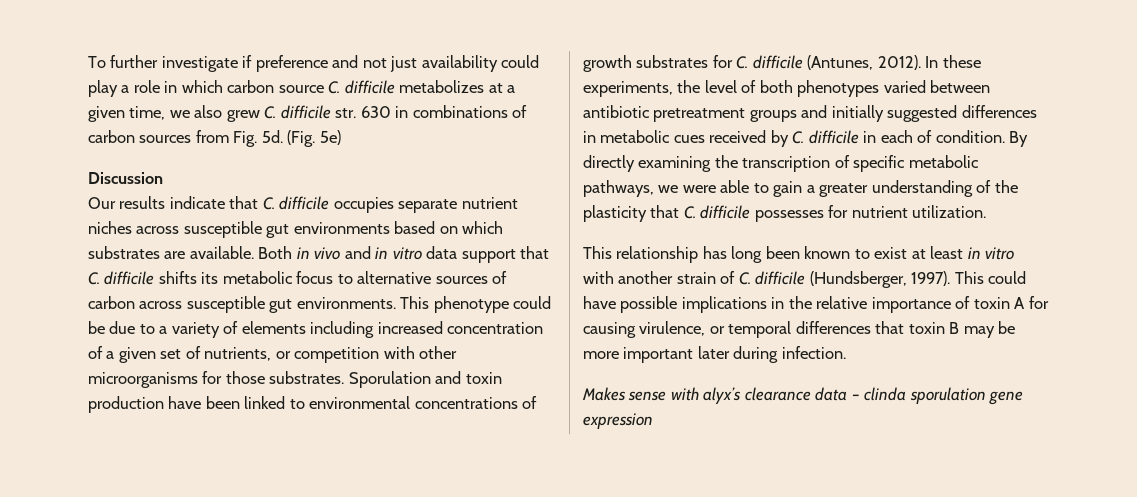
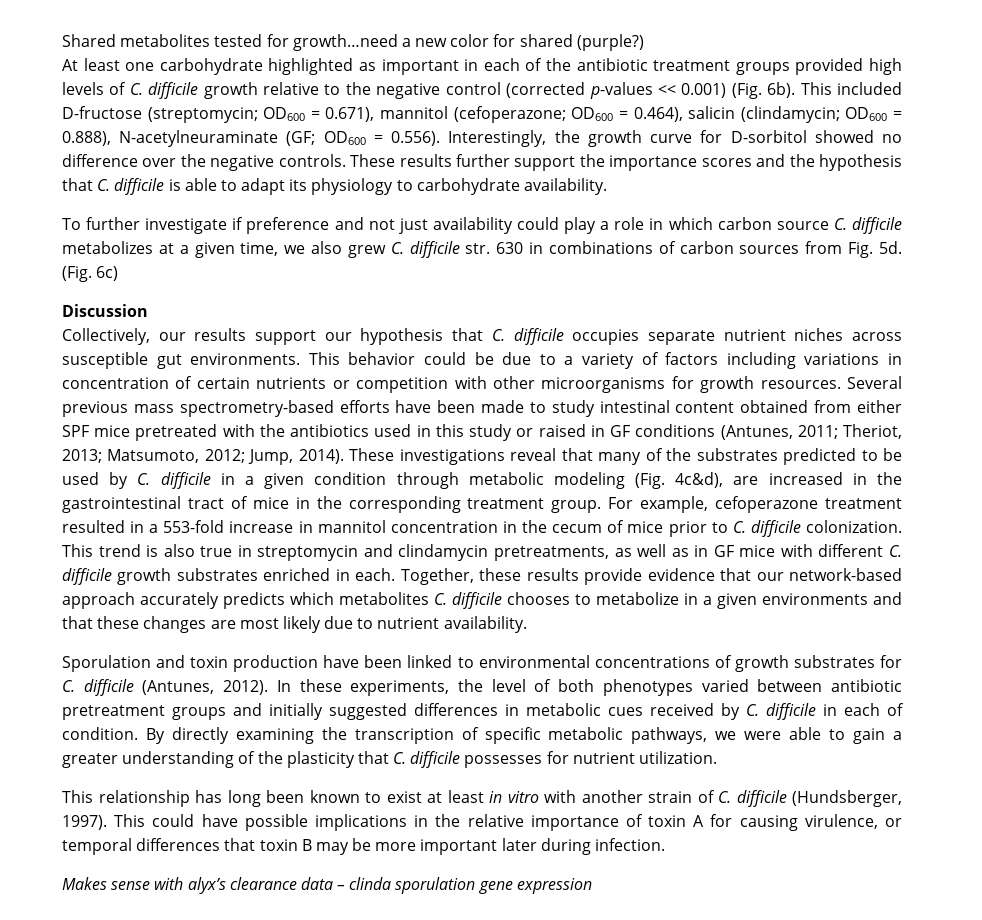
+ Shared metabolites tested for growth…need a new color for shared (purple?)
+ At least one carbohydrate highlighted as important in each of the antibiotic treatment groups provided high levels of C. difficile growth relative to the negative control (corrected p-values << 0.001) (Fig. 6b). This included D-fructose (streptomycin; OD600 = 0.671), mannitol (cefoperazone; OD600 = 0.464), salicin (clindamycin; OD600 = 0.888), N-acetylneuraminate (GF; OD600 = 0.556). Interestingly, the growth curve for D-sorbitol showed no difference over the negative controls. These results further support the importance scores and the hypothesis that C. difficile is able to adapt its physiology to carbohydrate availability.
- (Fig. 5e)
+ (Fig. 6c)
- Our results indicate that C. difficile occupies separate nutrient niches across susceptible gut environments based on which substrates are available. Both in vivo and in vitro data support that C. difficile shifts its metabolic focus to alternative sources of carbon across susceptible gut environments.
+ Collectively, our results support our hypothesis that C. difficile occupies separate nutrient niches across susceptible gut environments.
- This phenotype could be due to a variety of elements including increased concentration of a given set of nutrients, or competition with other microorganisms for those substrates. Sporulation and toxin production have been linked to environmental concentrations of growth substrates for C. difficile (Antunes, 2012).
+ This behavior could be due to a variety of factors including variations in concentration of certain nutrients or competition with other microorganisms for growth resources. Several previous mass spectrometry-based efforts have been made to study intestinal content obtained from either SPF mice pretreated with the antibiotics used in this study or raised in GF conditions (Antunes, 2011; Theriot, 2013; Matsumoto, 2012; Jump, 2014). These investigations reveal that many of the substrates predicted to be used by C. difficile in a given condition through metabolic modeling (Fig. 4c&d), are increased in the gastrointestinal tract of mice in the corresponding treatment group. For example, cefoperazone treatment resulted in a 553-fold increase in mannitol concentration in the cecum of mice prior to C. difficile colonization. This trend is also true in streptomycin and clindamycin pretreatments, as well as in GF mice with different C. difficile growth substrates enriched in each. Together, these results provide evidence that our network-based approach accurately predicts which metabolites C. difficile chooses to metabolize in a given environments and that these changes are most likely due to nutrient availability.
+ Sporulation and toxin production have been linked to environmental concentrations of growth substrates for C. difficile (Antunes, 2012).

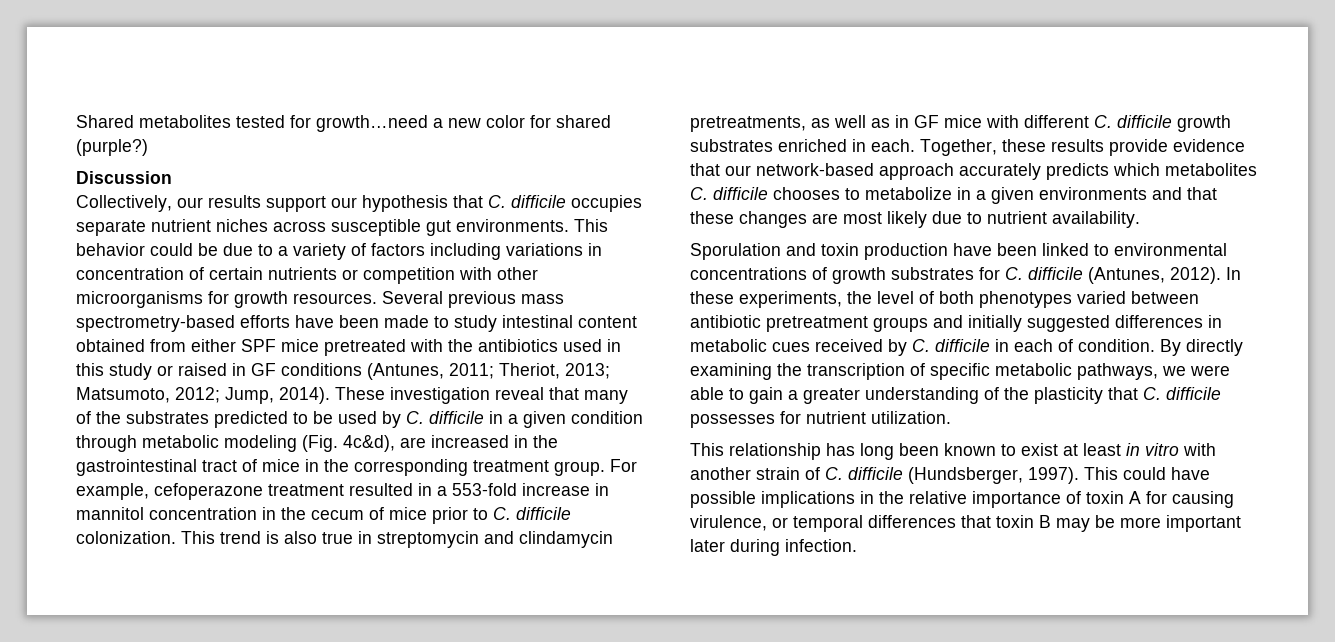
- At least one carbohydrate highlighted as important in each of the antibiotic treatment groups provided high levels of C. difficile growth relative to the negative control (corrected p-values << 0.001) (Fig. 6b). This included D-fructose (streptomycin; OD600 = 0.671), mannitol (cefoperazone; OD600 = 0.464), salicin (clindamycin; OD600 = 0.888), N-acetylneuraminate (GF; OD600 = 0.556). Interestingly, the growth curve for D-sorbitol showed no difference over the negative controls. These results further support the importance scores and the hypothesis that C. difficile is able to adapt its physiology to carbohydrate availability.
- To further investigate if preference and not just availability could play a role in which carbon source C. difficile metabolizes at a given time, we also grew C. difficile str. 630 in combinations of carbon sources from Fig. 5d. (Fig. 6c)
- These investigations reveal that many of the substrates predicted to be used by C. difficile in a given condition through metabolic modeling (Fig. 4c&d), are increased in the gastrointestinal tract of mice in the corresponding treatment group.
+ These investigation reveal that many of the substrates predicted to be used by C. difficile in a given condition through metabolic modeling (Fig. 4c&d), are increased in the gastrointestinal tract of mice in the corresponding treatment group.
- Makes sense with alyx’s clearance data – clinda sporulation gene expression

